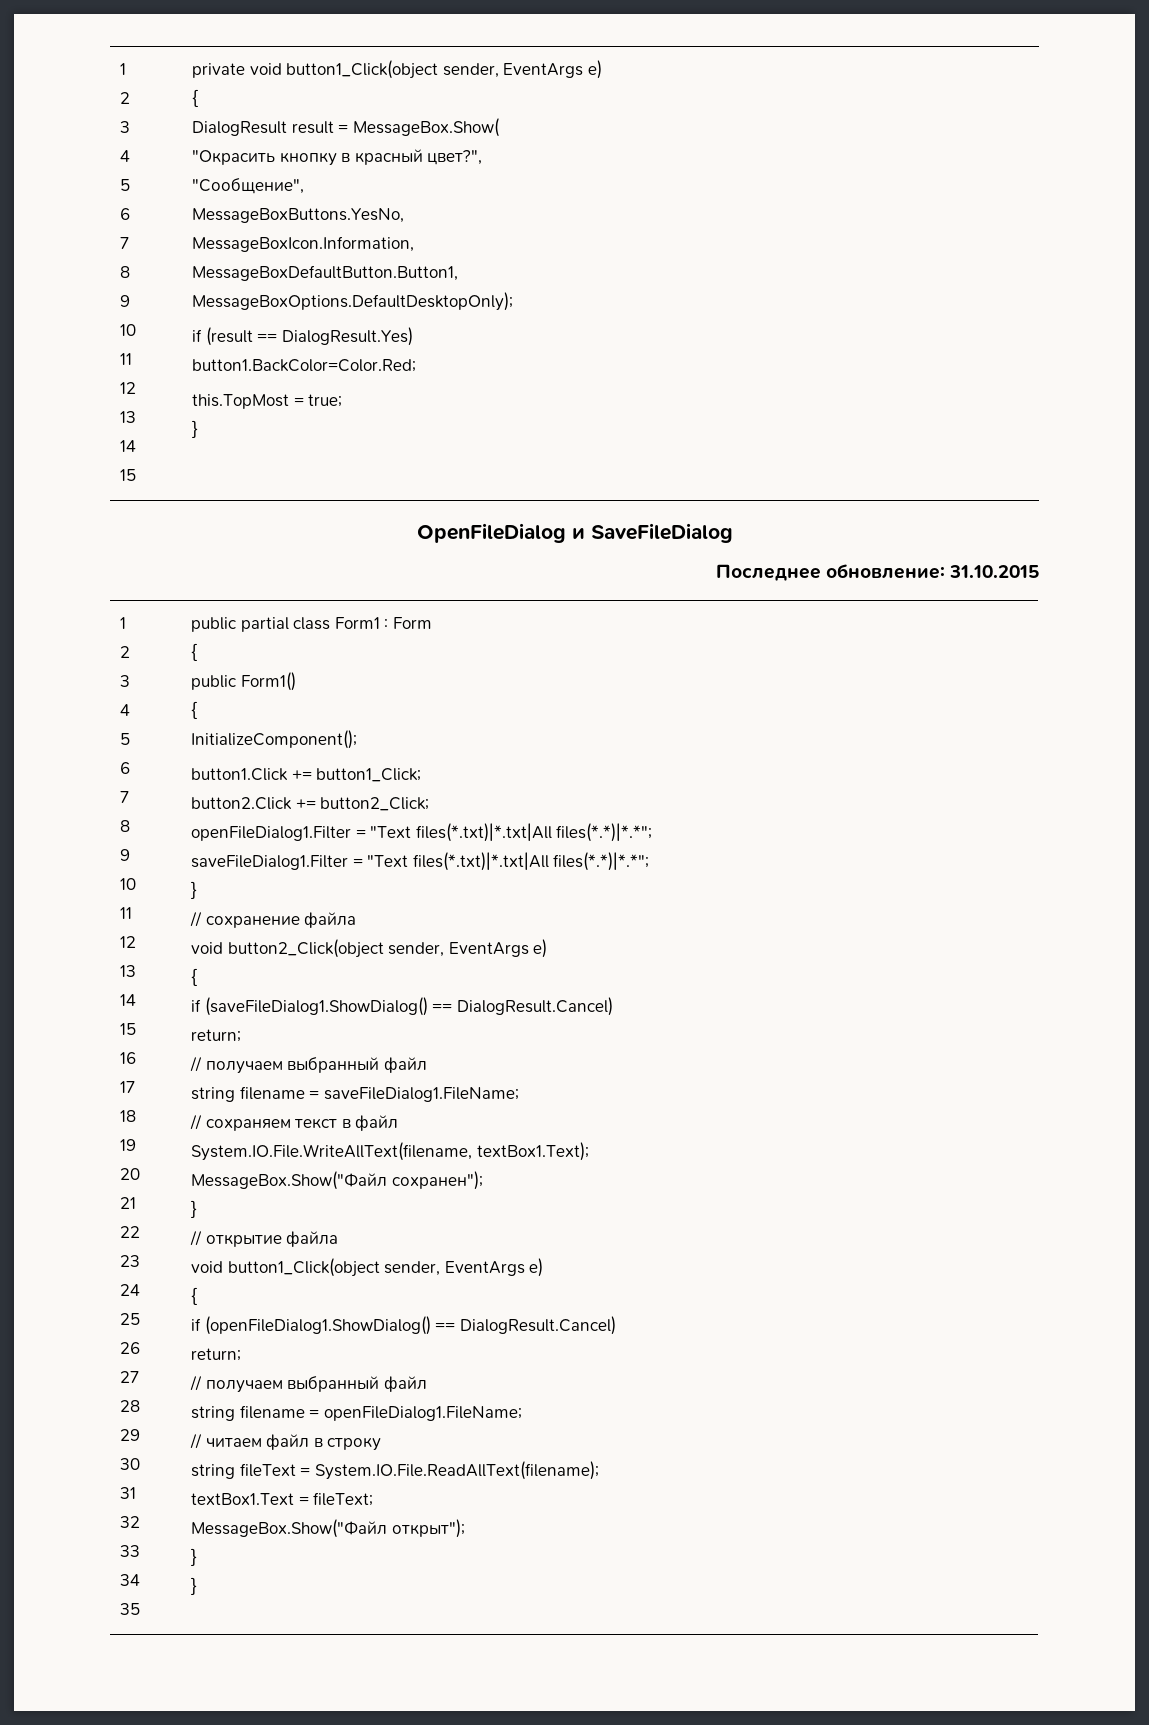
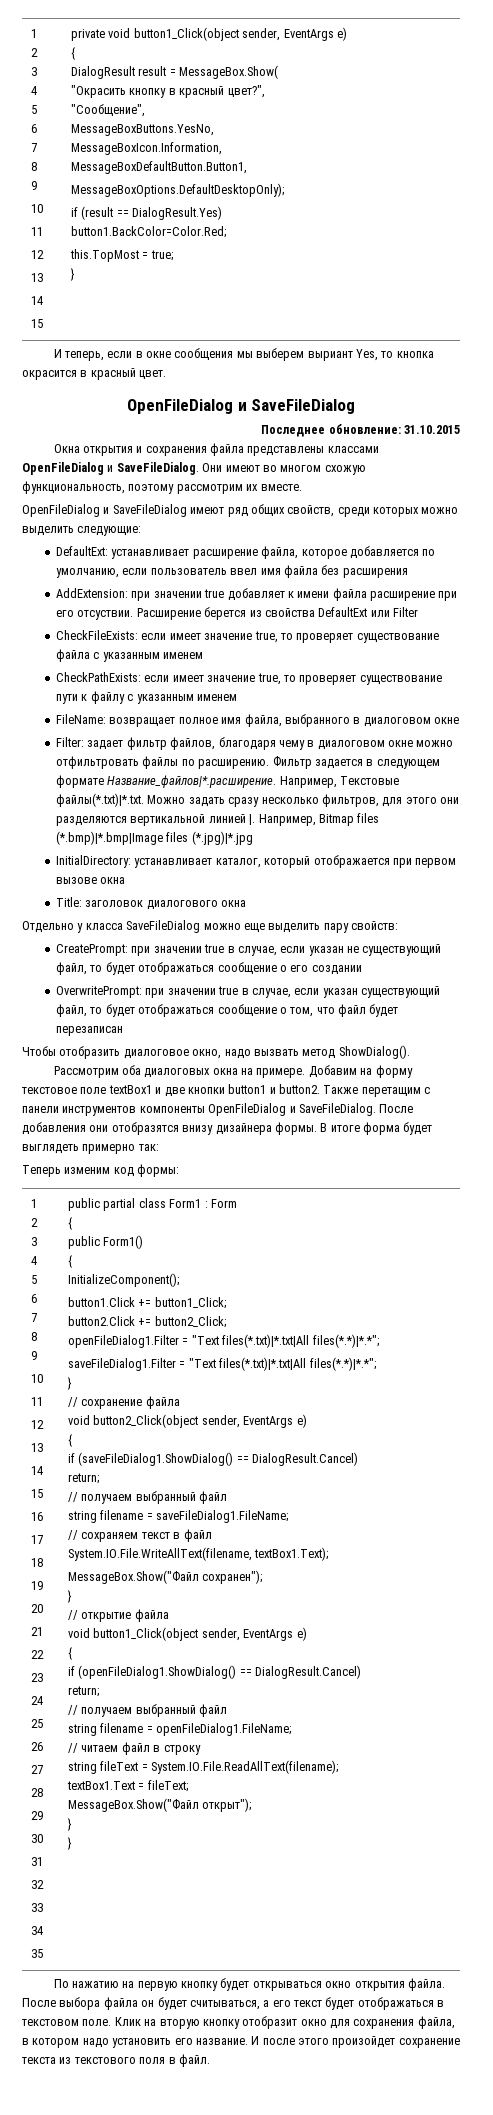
+ И теперь, если в окне сообщения мы выберем выриант Yes, то кнопка окрасится в красный цвет.
+ Окна открытия и сохранения файла представлены классами OpenFileDialog и SaveFileDialog. Они имеют во многом схожую функциональность, поэтому рассмотрим их вместе.
+ OpenFileDialog и SaveFileDialog имеют ряд общих свойств, среди которых можно выделить следующие:
+ DefaultExt: устанавливает расширение файла, которое добавляется по умолчанию, если пользователь ввел имя файла без расширения
+ AddExtension: при значении true добавляет к имени файла расширение при его отсуствии. Расширение берется из свойства DefaultExt или Filter
+ CheckFileExists: если имеет значение true, то проверяет существование файла с указанным именем
+ CheckPathExists: если имеет значение true, то проверяет существование пути к файлу с указанным именем
+ FileName: возвращает полное имя файла, выбранного в диалоговом окне
+ Filter: задает фильтр файлов, благодаря чему в диалоговом окне можно отфильтровать файлы по расширению. Фильтр задается в следующем формате Название_файлов|*.расширение. Например, Текстовые файлы(*.txt)|*.txt. Можно задать сразу несколько фильтров, для этого они разделяются вертикальной линией |. Например, Bitmap files (*.bmp)|*.bmp|Image files (*.jpg)|*.jpg
+ InitialDirectory: устанавливает каталог, который отображается при первом вызове окна
+ Title: заголовок диалогового окна
+ Отдельно у класса SaveFileDialog можно еще выделить пару свойств:
+ CreatePrompt: при значении true в случае, если указан не существующий файл, то будет отображаться сообщение о его создании
+ OverwritePrompt: при значении true в случае, если указан существующий файл, то будет отображаться сообщение о том, что файл будет перезаписан
+ Чтобы отобразить диалоговое окно, надо вызвать метод ShowDialog().
+ Рассмотрим оба диалоговых окна на примере. Добавим на форму текстовое поле textBox1 и две кнопки button1 и button2. Также перетащим с панели инструментов компоненты OpenFileDialog и SaveFileDialog. После добавления они отобразятся внизу дизайнера формы. В итоге форма будет выглядеть примерно так:
+ Теперь изменим код формы:
+ По нажатию на первую кнопку будет открываться окно открытия файла. После выбора файла он будет считываться, а его текст будет отображаться в текстовом поле. Клик на вторую кнопку отобразит окно для сохранения файла, в котором надо установить его название. И после этого произойдет сохранение текста из текстового поля в файл.

